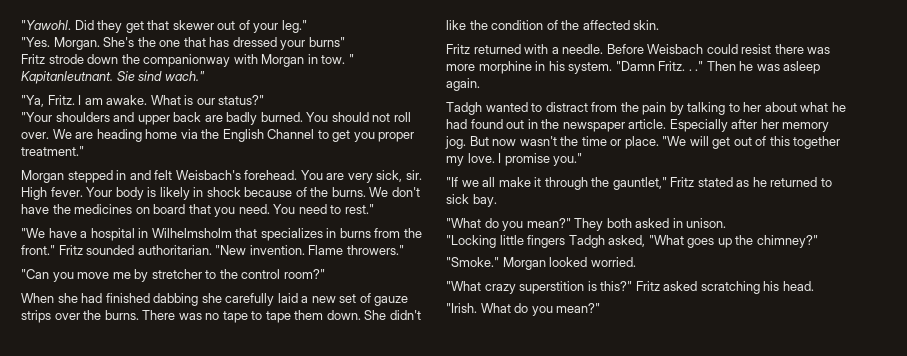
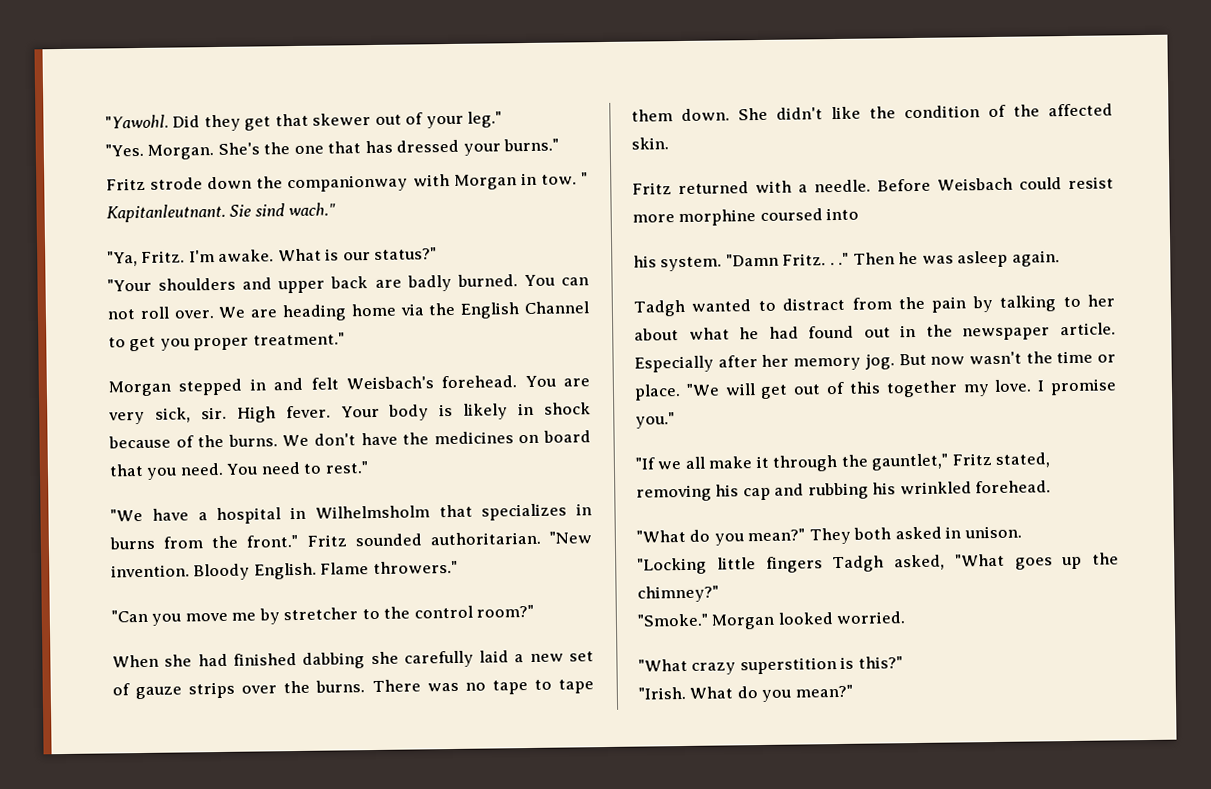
- She's the one that has dressed your burns"
+ She's the one that has dressed your burns."
- I am awake.
+ I'm awake.
- You should not roll over.
+ You can not roll over.
+ Bloody English.
- Before Weisbach could resist there was more morphine in his system.
+ Before Weisbach could resist more morphine coursed into
+ his system.
- "If we all make it through the gauntlet," Fritz stated as he returned to sick bay.
+ "If we all make it through the gauntlet," Fritz stated, removing his cap and rubbing his wrinkled forehead.
- Fritz asked scratching his head.

